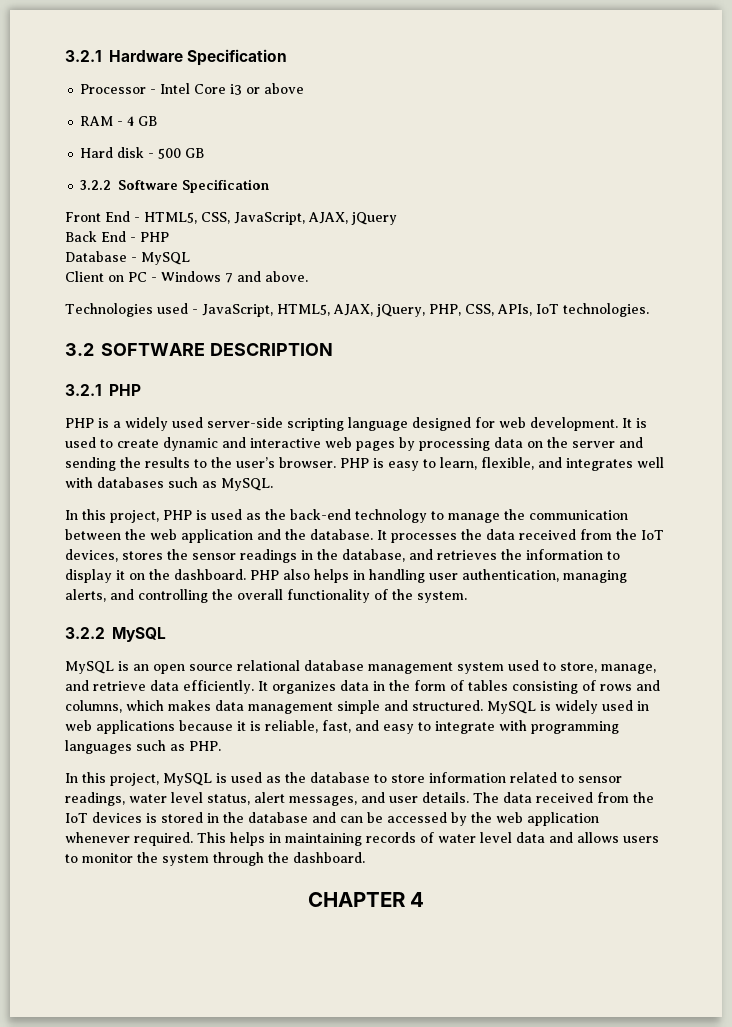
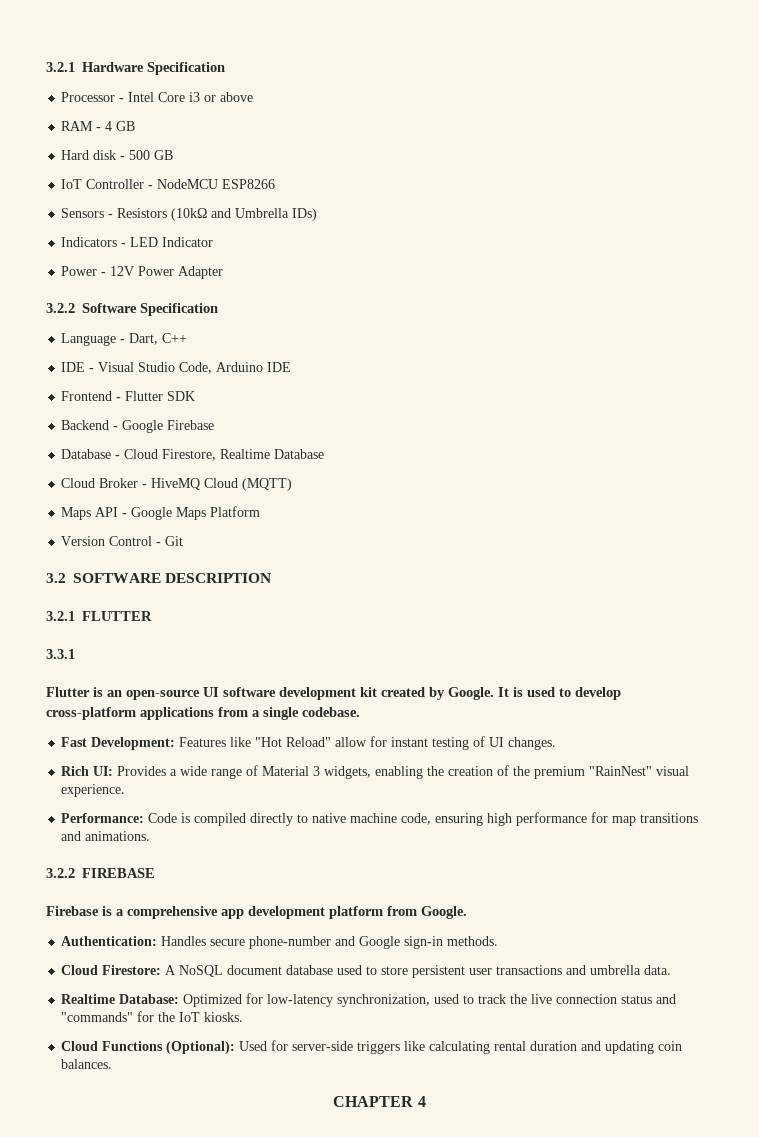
+ IoT Controller - NodeMCU ESP8266
+ Sensors - Resistors (10kΩ and Umbrella IDs)
+ Indicators - LED Indicator
+ Power - 12V Power Adapter
  3.2.2 Software Specification
- Front End - HTML5, CSS, JavaScript, AJAX, jQuery
- Back End - PHP
- Database - MySQL
- Client on PC - Windows 7 and above.
- Technologies used - JavaScript, HTML5, AJAX, jQuery, PHP, CSS, APIs, IoT technologies.
+ Language - Dart, C++
+ IDE - Visual Studio Code, Arduino IDE
+ Frontend - Flutter SDK
+ Backend - Google Firebase
+ Database - Cloud Firestore, Realtime Database
+ Cloud Broker - HiveMQ Cloud (MQTT)
+ Maps API - Google Maps Platform
+ Version Control - Git
  3.2 SOFTWARE DESCRIPTION
- 3.2.1 PHP
- PHP is a widely used server-side scripting language designed for web development. It is used to create dynamic and interactive web pages by processing data on the server and sending the results to the user’s browser. PHP is easy to learn, flexible, and integrates well with databases such as MySQL.
- In this project, PHP is used as the back-end technology to manage the communication between the web application and the database. It processes the data received from the IoT devices, stores the sensor readings in the database, and retrieves the information to display it on the dashboard. PHP also helps in handling user authentication, managing alerts, and controlling the overall functionality of the system.
- 3.2.2 MySQL
- MySQL is an open source relational database management system used to store, manage, and retrieve data efficiently. It organizes data in the form of tables consisting of rows and columns, which makes data management simple and structured. MySQL is widely used in web applications because it is reliable, fast, and easy to integrate with programming languages such as PHP.
- In this project, MySQL is used as the database to store information related to sensor readings, water level status, alert messages, and user details. The data received from the IoT devices is stored in the database and can be accessed by the web application whenever required. This helps in maintaining records of water level data and allows users to monitor the system through the dashboard.
+ 3.2.1 FLUTTER
+ 3.3.1
+ Flutter is an open-source UI software development kit created by Google. It is used to develop cross-platform applications from a single codebase.
+ Fast Development: Features like "Hot Reload" allow for instant testing of UI changes.
+ Rich UI: Provides a wide range of Material 3 widgets, enabling the creation of the premium "RainNest" visual experience.
+ Performance: Code is compiled directly to native machine code, ensuring high performance for map transitions and animations.
+ 3.2.2 FIREBASE
+ Firebase is a comprehensive app development platform from Google.
+ Authentication: Handles secure phone-number and Google sign-in methods.
+ Cloud Firestore: A NoSQL document database used to store persistent user transactions and umbrella data.
+ Realtime Database: Optimized for low-latency synchronization, used to track the live connection status and "commands" for the IoT kiosks.
+ Cloud Functions (Optional): Used for server-side triggers like calculating rental duration and updating coin balances.

